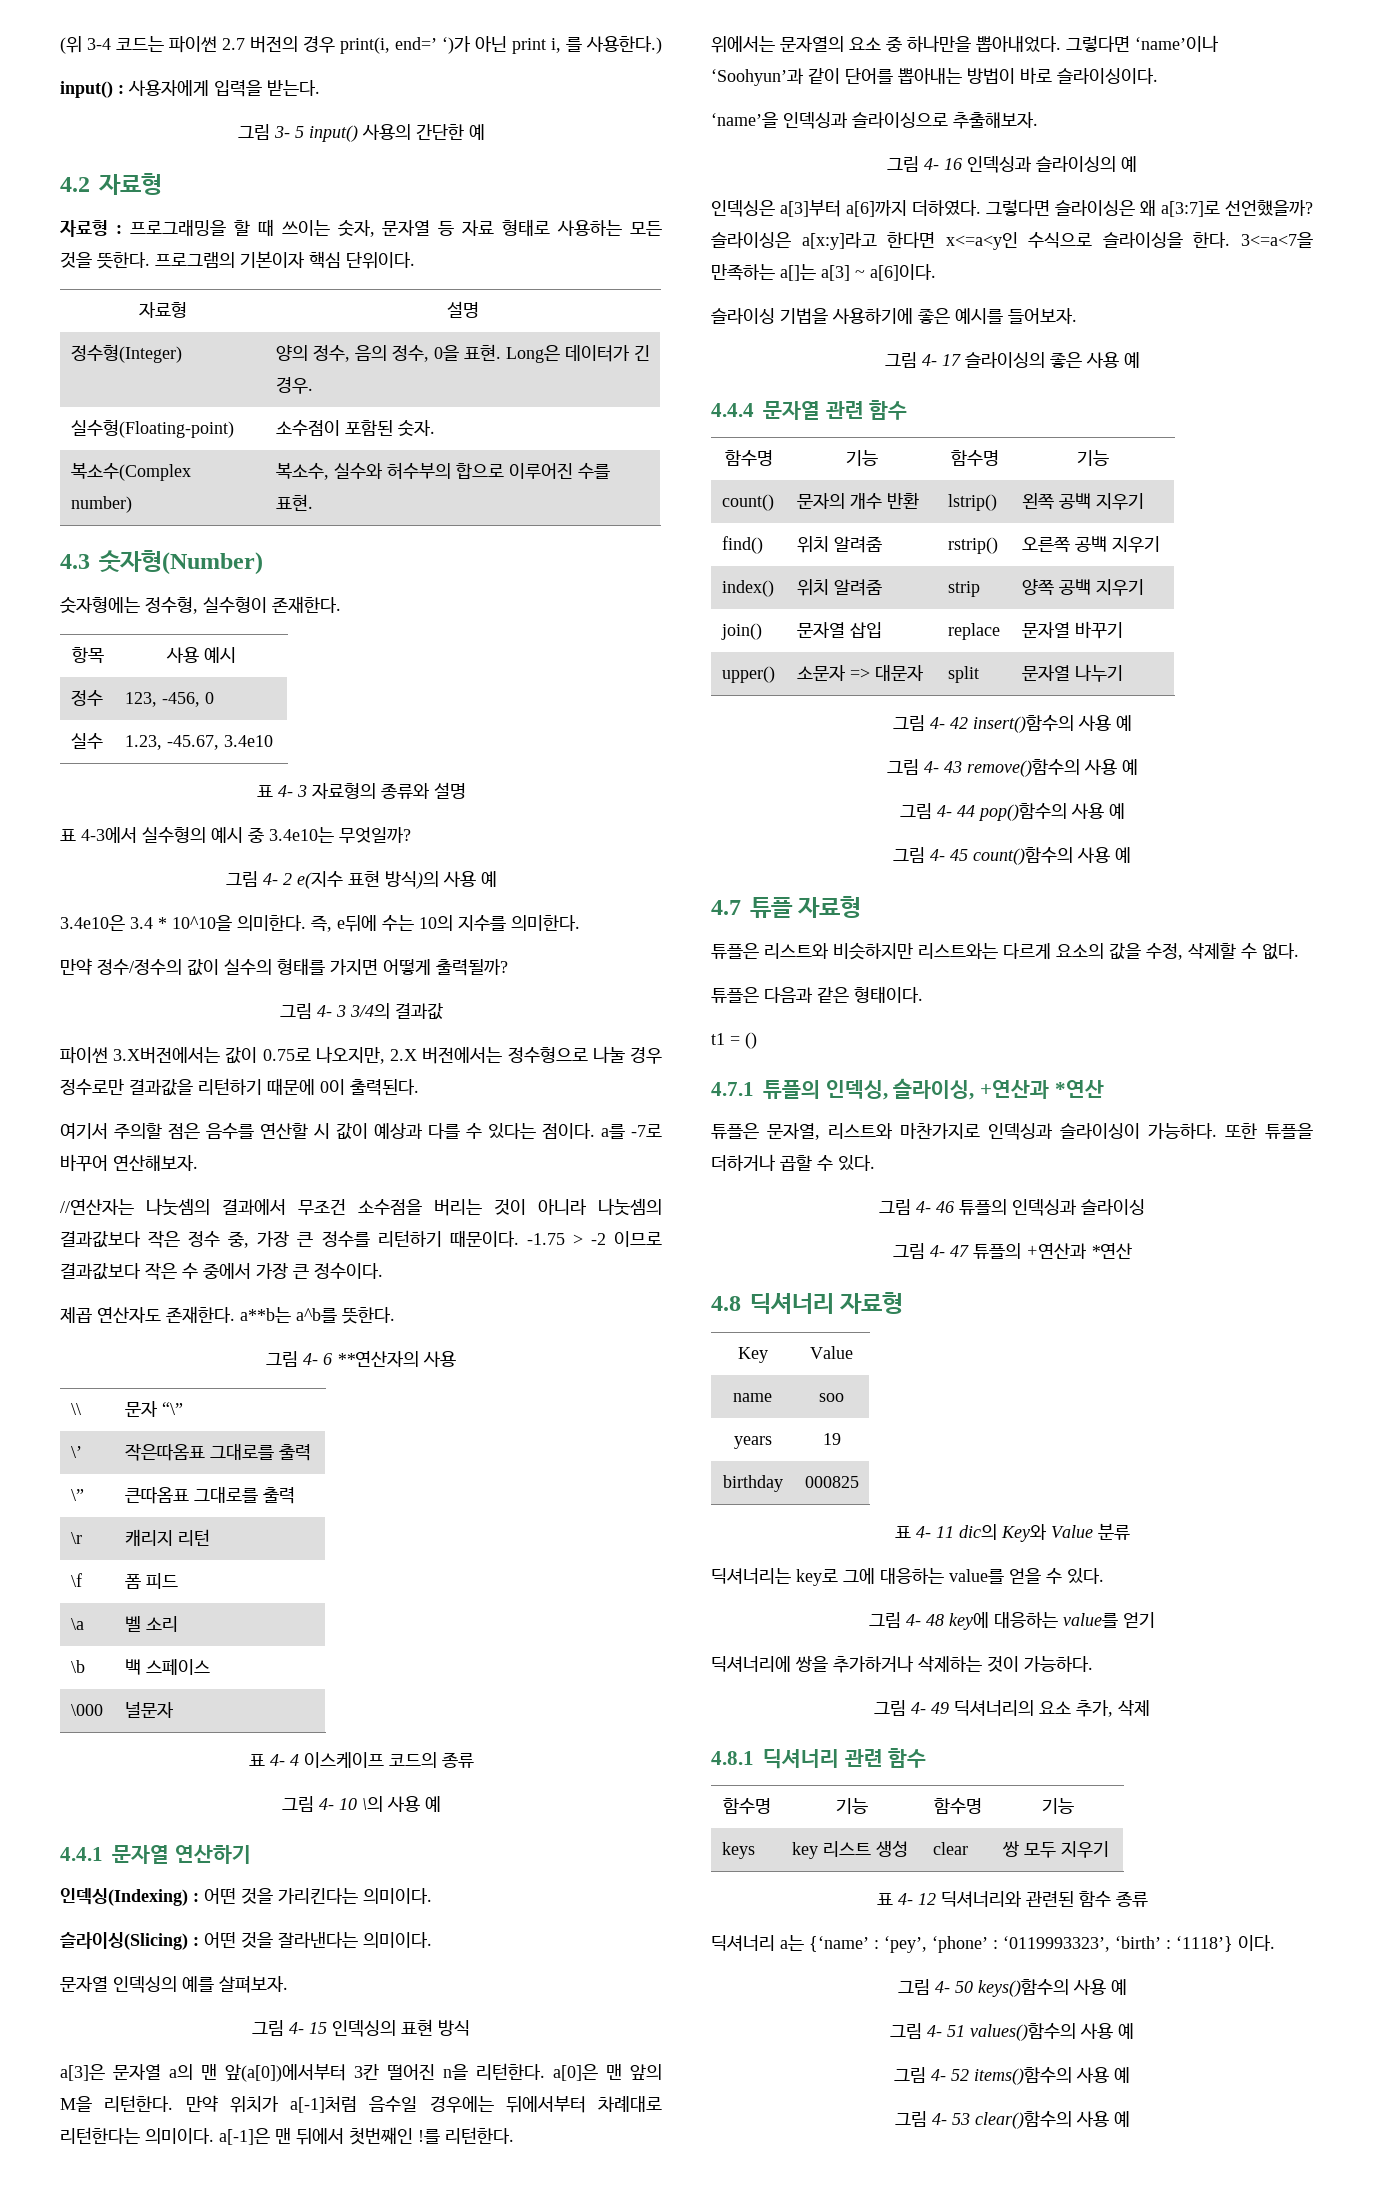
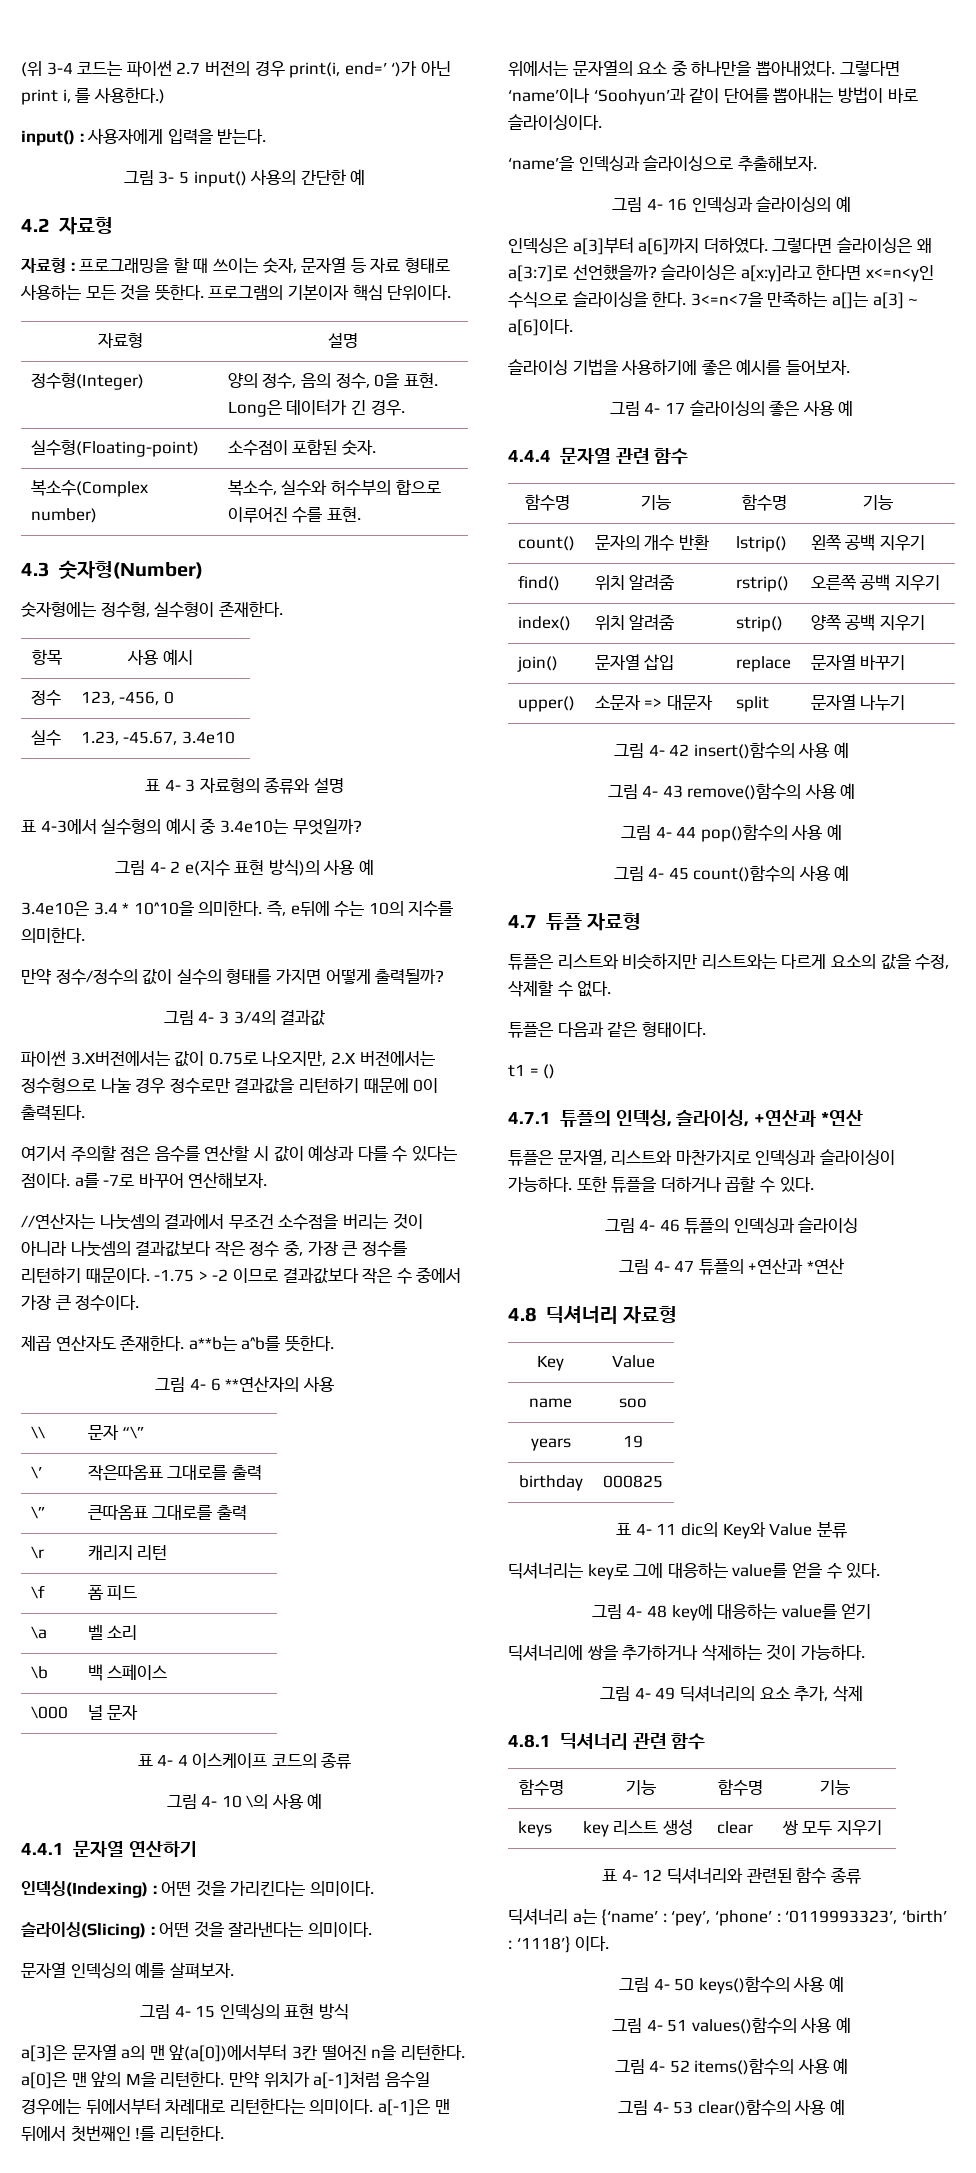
- \000 | 널문자
+ \000 | 널 문자
- 슬라이싱은 a[x:y]라고 한다면 x<=a<y인 수식으로 슬라이싱을 한다.
+ 슬라이싱은 a[x:y]라고 한다면 x<=n<y인 수식으로 슬라이싱을 한다.
- 3<=a<7을 만족하는 a[]는 a[3] ~ a[6]이다.
+ 3<=n<7을 만족하는 a[]는 a[3] ~ a[6]이다.
- index() | 위치 알려줌 | strip | 양쪽 공백 지우기
+ index() | 위치 알려줌 | strip() | 양쪽 공백 지우기

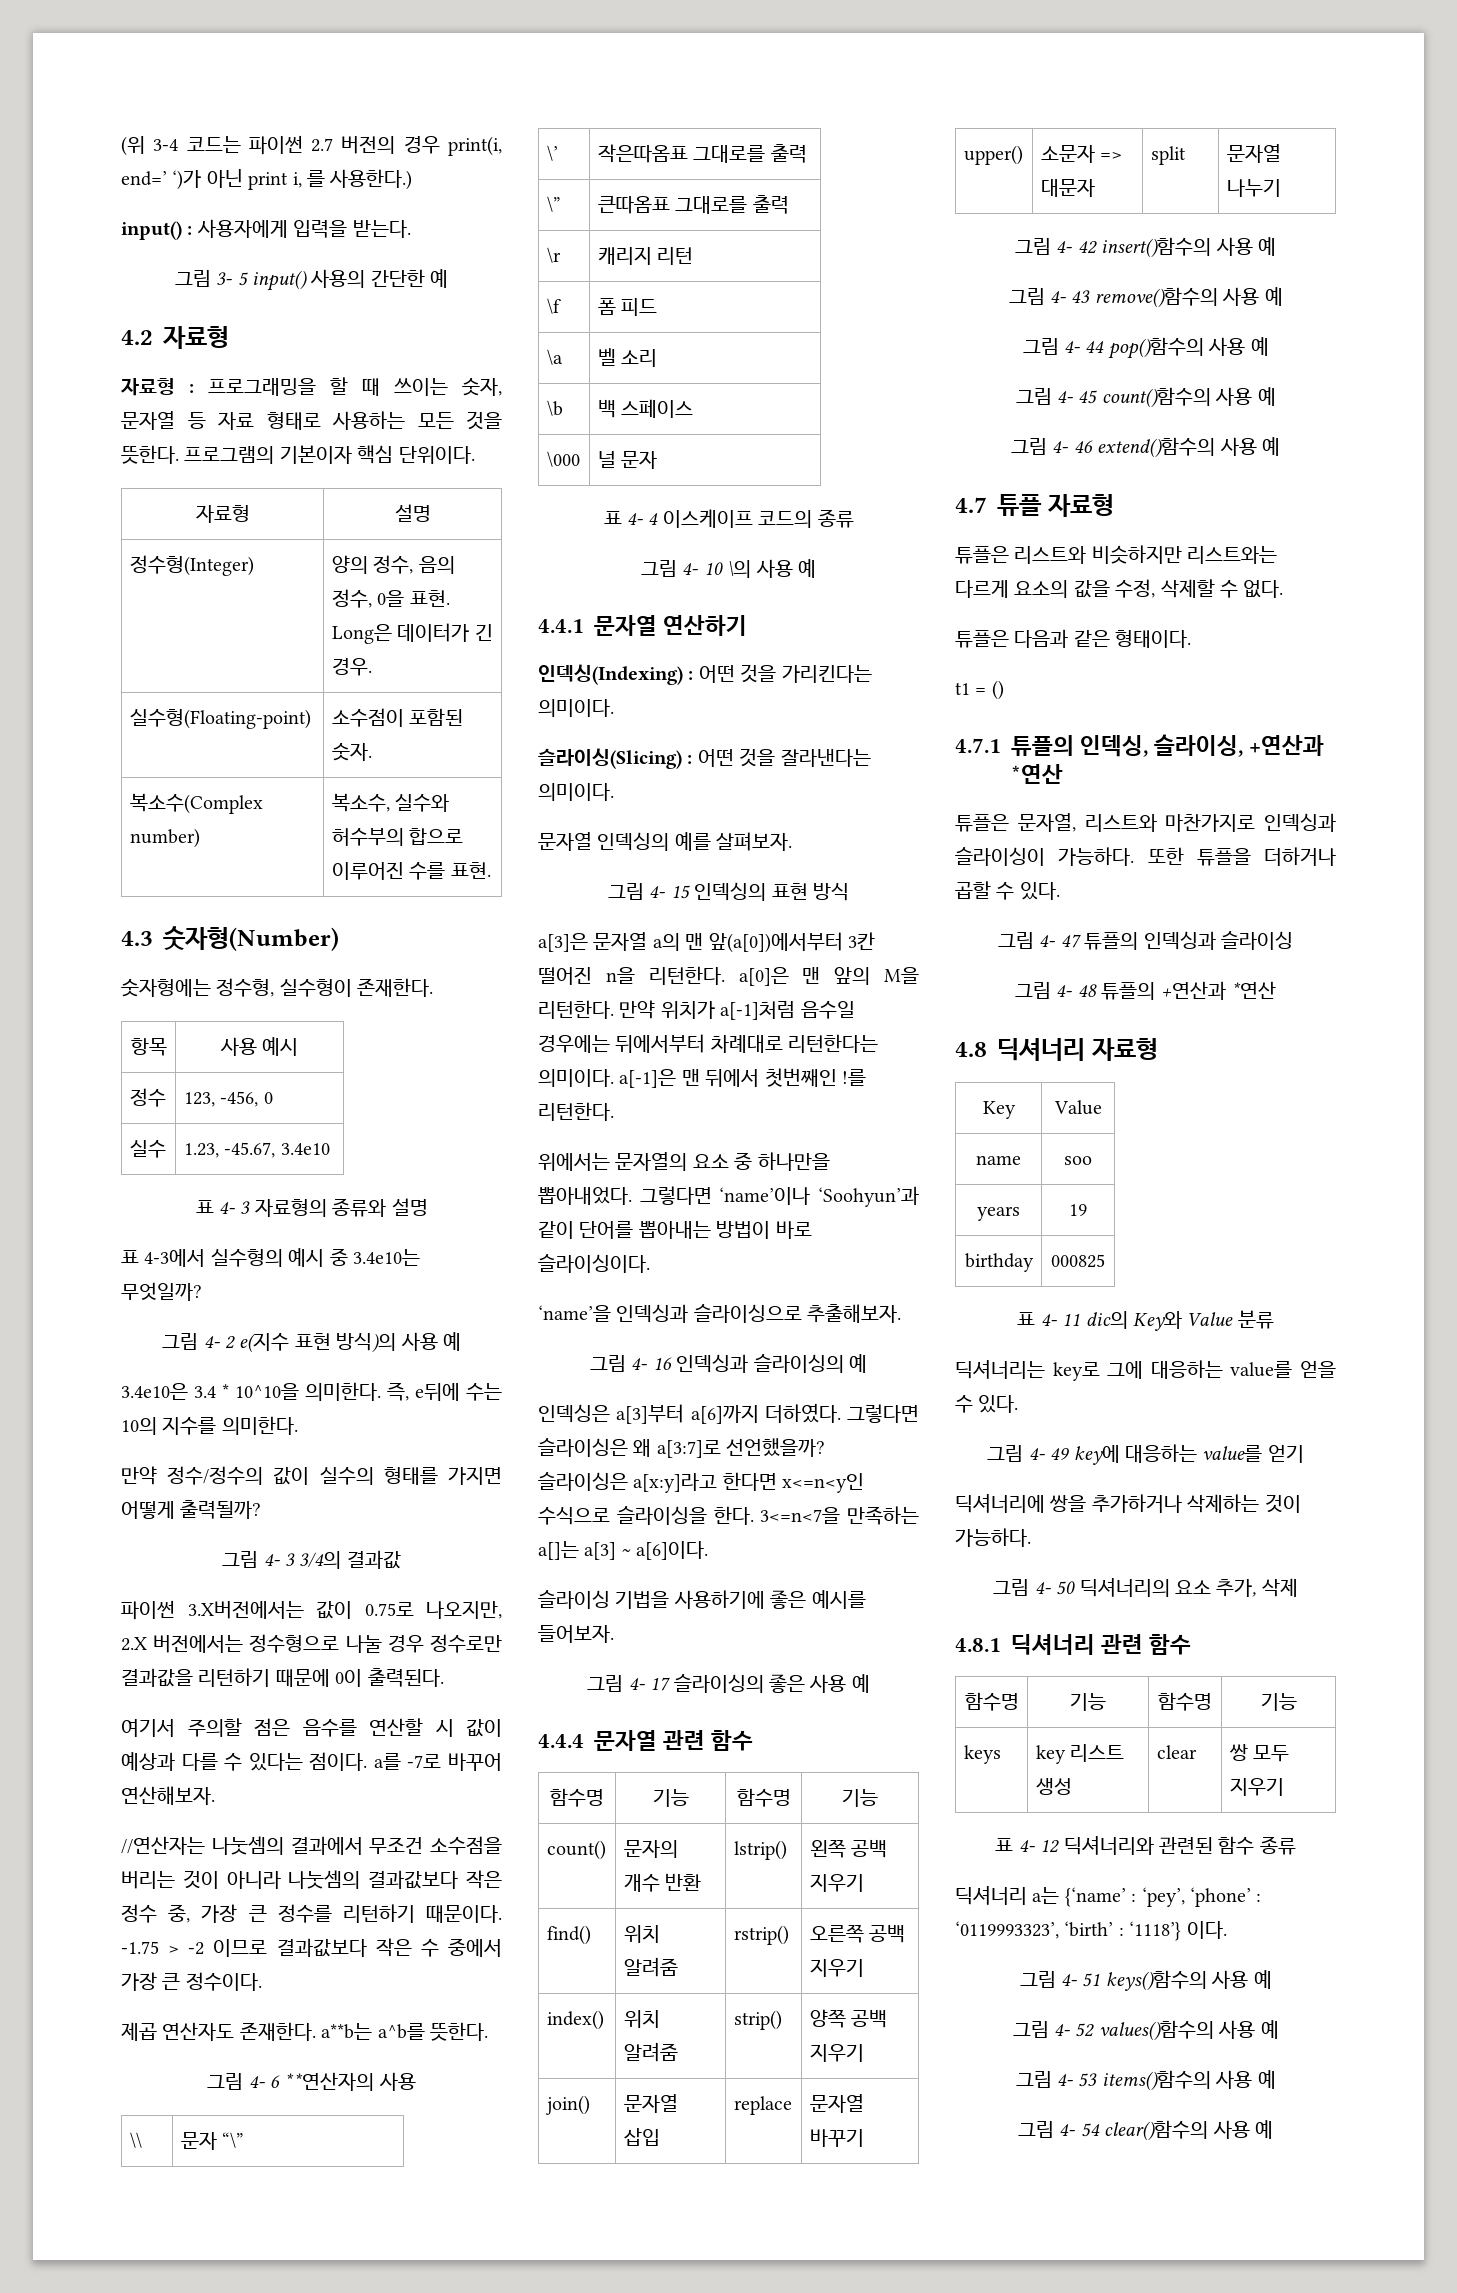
+ 그림 4- 46 extend()함수의 사용 예
- 그림 4- 46 튜플의 인덱싱과 슬라이싱
+ 그림 4- 47 튜플의 인덱싱과 슬라이싱
- 그림 4- 47 튜플의 +연산과 *연산
+ 그림 4- 48 튜플의 +연산과 *연산
- 그림 4- 48 key에 대응하는 value를 얻기
+ 그림 4- 49 key에 대응하는 value를 얻기
- 그림 4- 49 딕셔너리의 요소 추가, 삭제
+ 그림 4- 50 딕셔너리의 요소 추가, 삭제
- 그림 4- 50 keys()함수의 사용 예
+ 그림 4- 51 keys()함수의 사용 예
- 그림 4- 51 values()함수의 사용 예
+ 그림 4- 52 values()함수의 사용 예
- 그림 4- 52 items()함수의 사용 예
+ 그림 4- 53 items()함수의 사용 예
- 그림 4- 53 clear()함수의 사용 예
+ 그림 4- 54 clear()함수의 사용 예

